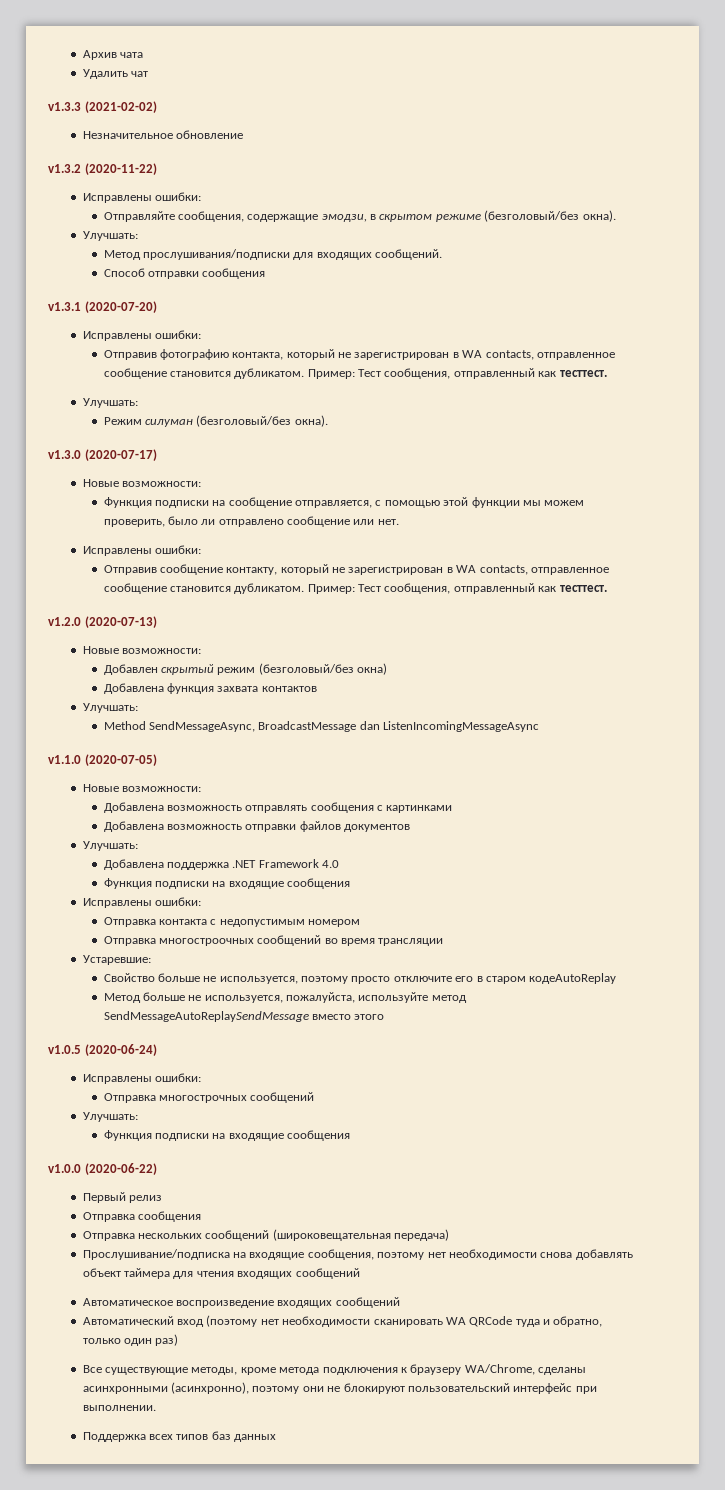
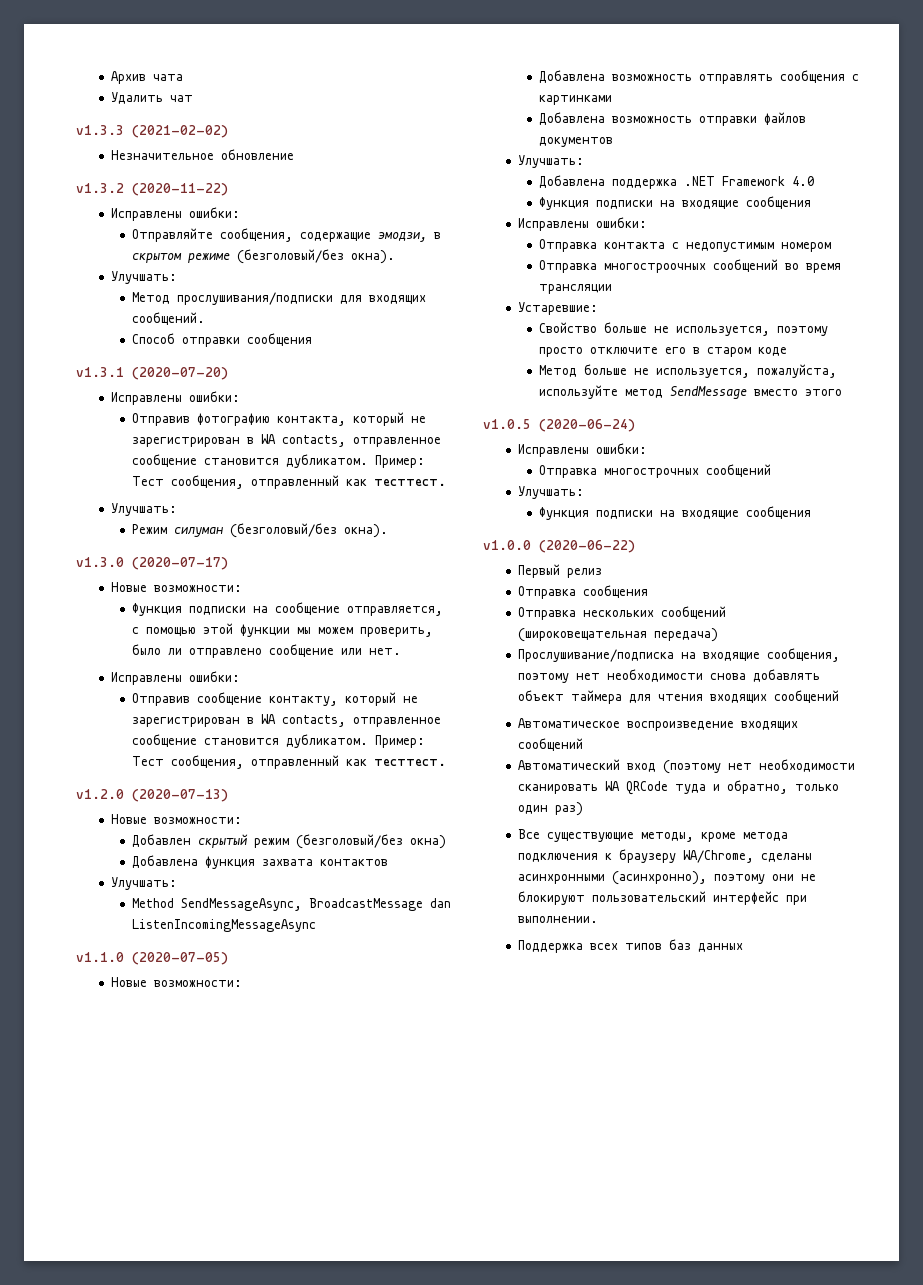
- Свойство больше не используется, поэтому просто отключите его в старом кодеAutoReplay
+ Свойство больше не используется, поэтому просто отключите его в старом коде
- Метод больше не используется, пожалуйста, используйте метод SendMessageAutoReplaySendMessage вместо этого
+ Метод больше не используется, пожалуйста, используйте метод SendMessage вместо этого

